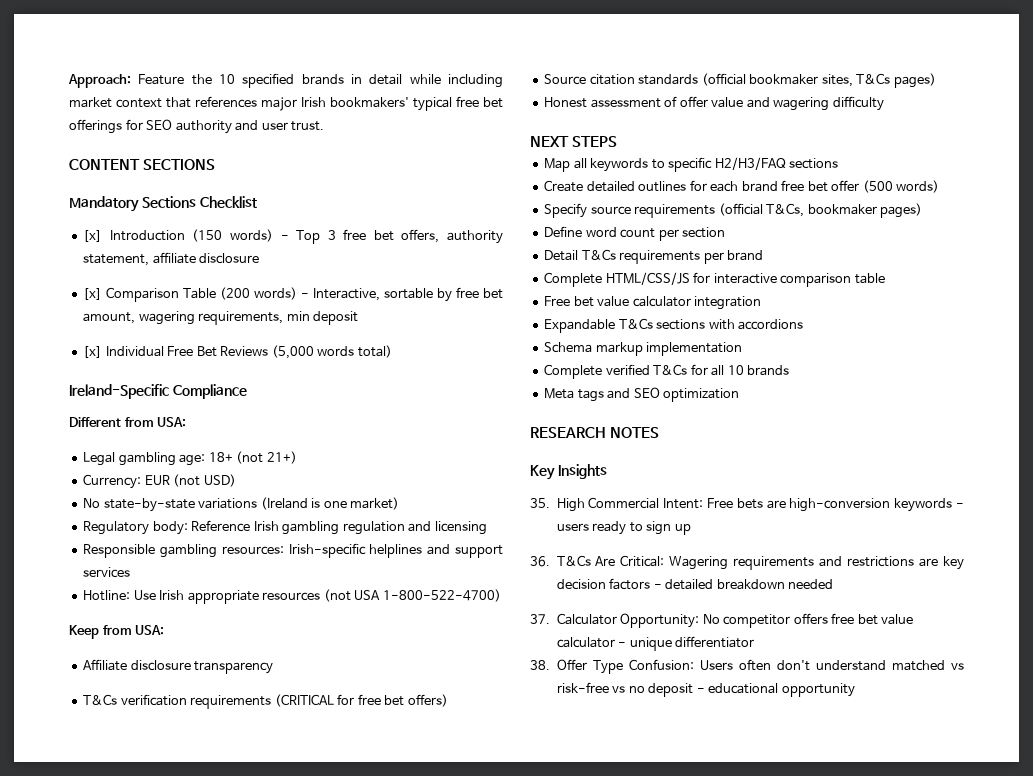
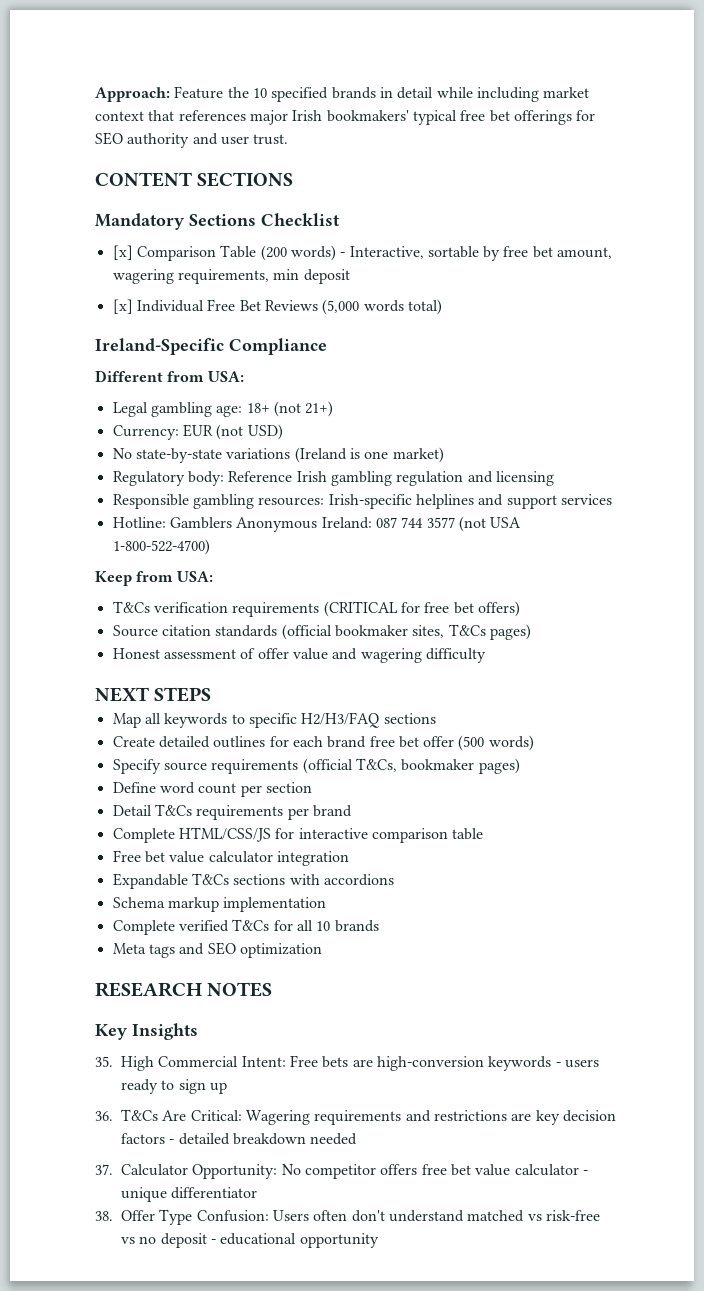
- [x] Introduction (150 words) - Top 3 free bet offers, authority statement, affiliate disclosure
- Hotline: Use Irish appropriate resources (not USA 1-800-522-4700)
+ Hotline: Gamblers Anonymous Ireland: 087 744 3577 (not USA 1-800-522-4700)
- Affiliate disclosure transparency

